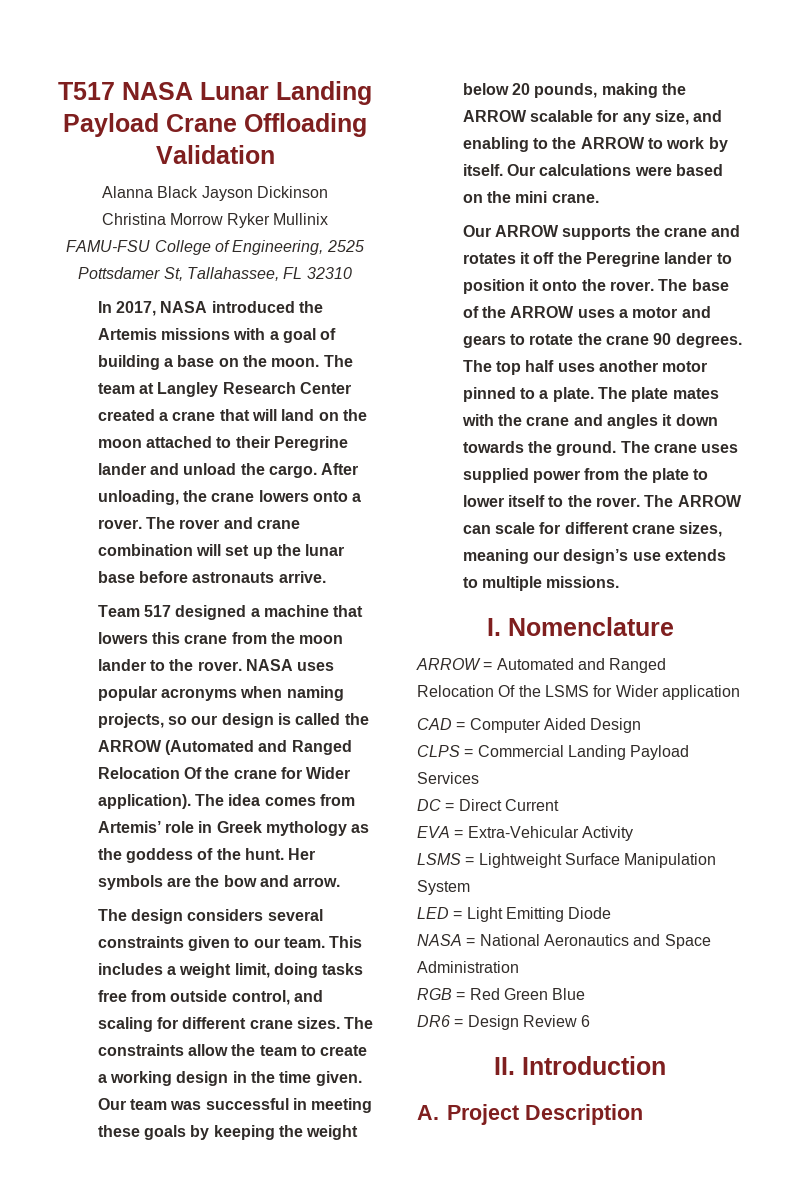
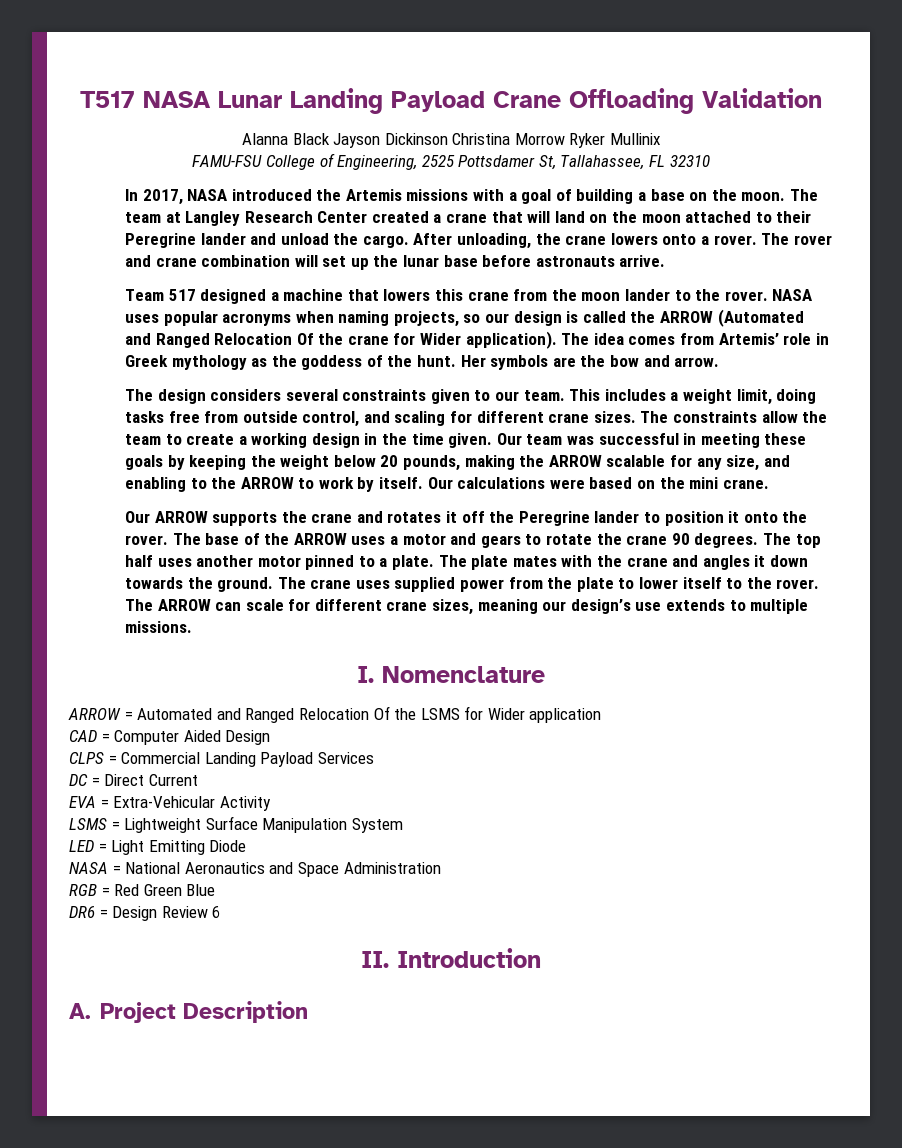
- Alanna Black Jayson Dickinson
- Christina Morrow Ryker Mullinix
+ Alanna Black Jayson Dickinson Christina Morrow Ryker Mullinix

